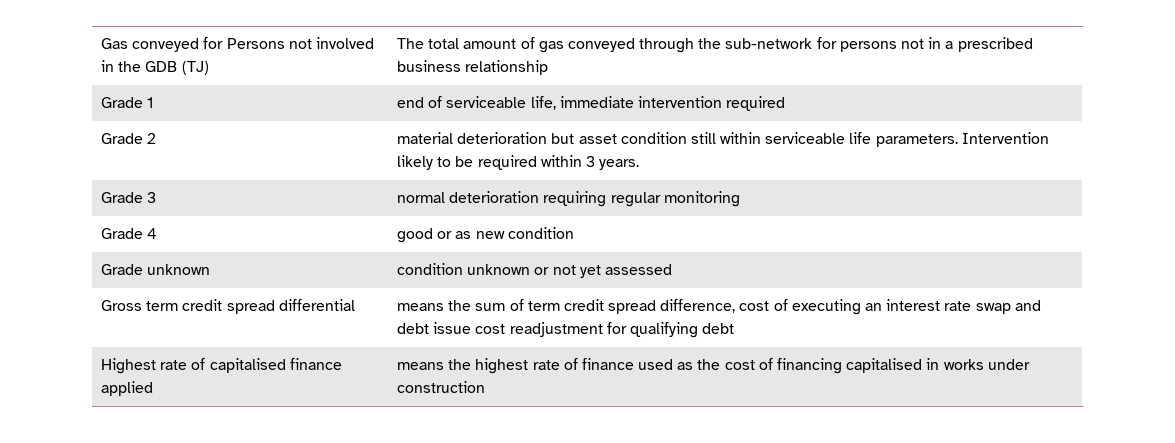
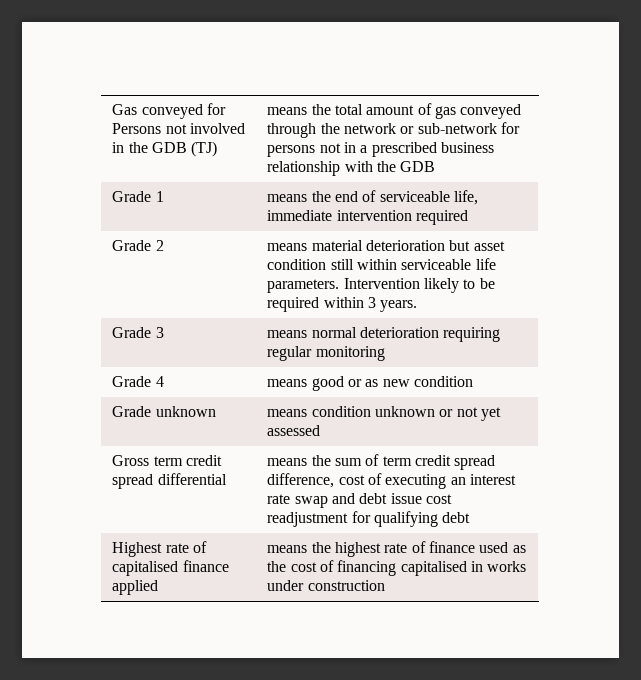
- Gas conveyed for Persons not involved in the GDB (TJ) | The total amount of gas conveyed through the sub-network for persons not in a prescribed business relationship
+ Gas conveyed for Persons not involved in the GDB (TJ) | means the total amount of gas conveyed through the network or sub-network for persons not in a prescribed business relationship with the GDB
- Grade 1 | end of serviceable life, immediate intervention required
+ Grade 1 | means the end of serviceable life, immediate intervention required
- Grade 2 | material deterioration but asset condition still within serviceable life parameters. Intervention likely to be required within 3 years.
+ Grade 2 | means material deterioration but asset condition still within serviceable life parameters. Intervention likely to be required within 3 years.
- Grade 3 | normal deterioration requiring regular monitoring
+ Grade 3 | means normal deterioration requiring regular monitoring
- Grade 4 | good or as new condition
+ Grade 4 | means good or as new condition
- Grade unknown | condition unknown or not yet assessed
+ Grade unknown | means condition unknown or not yet assessed

